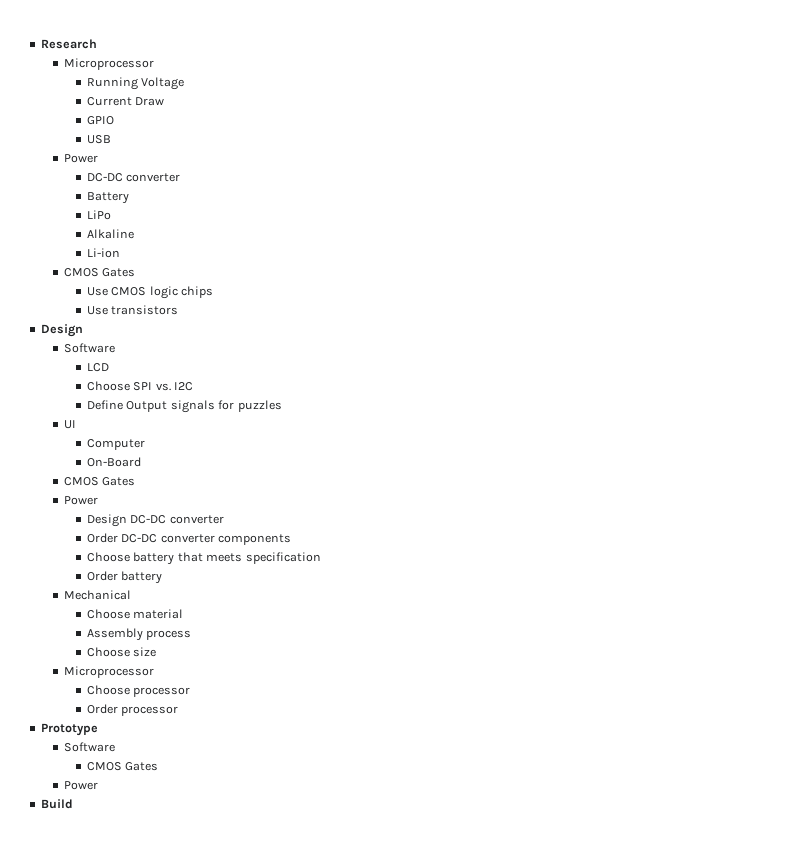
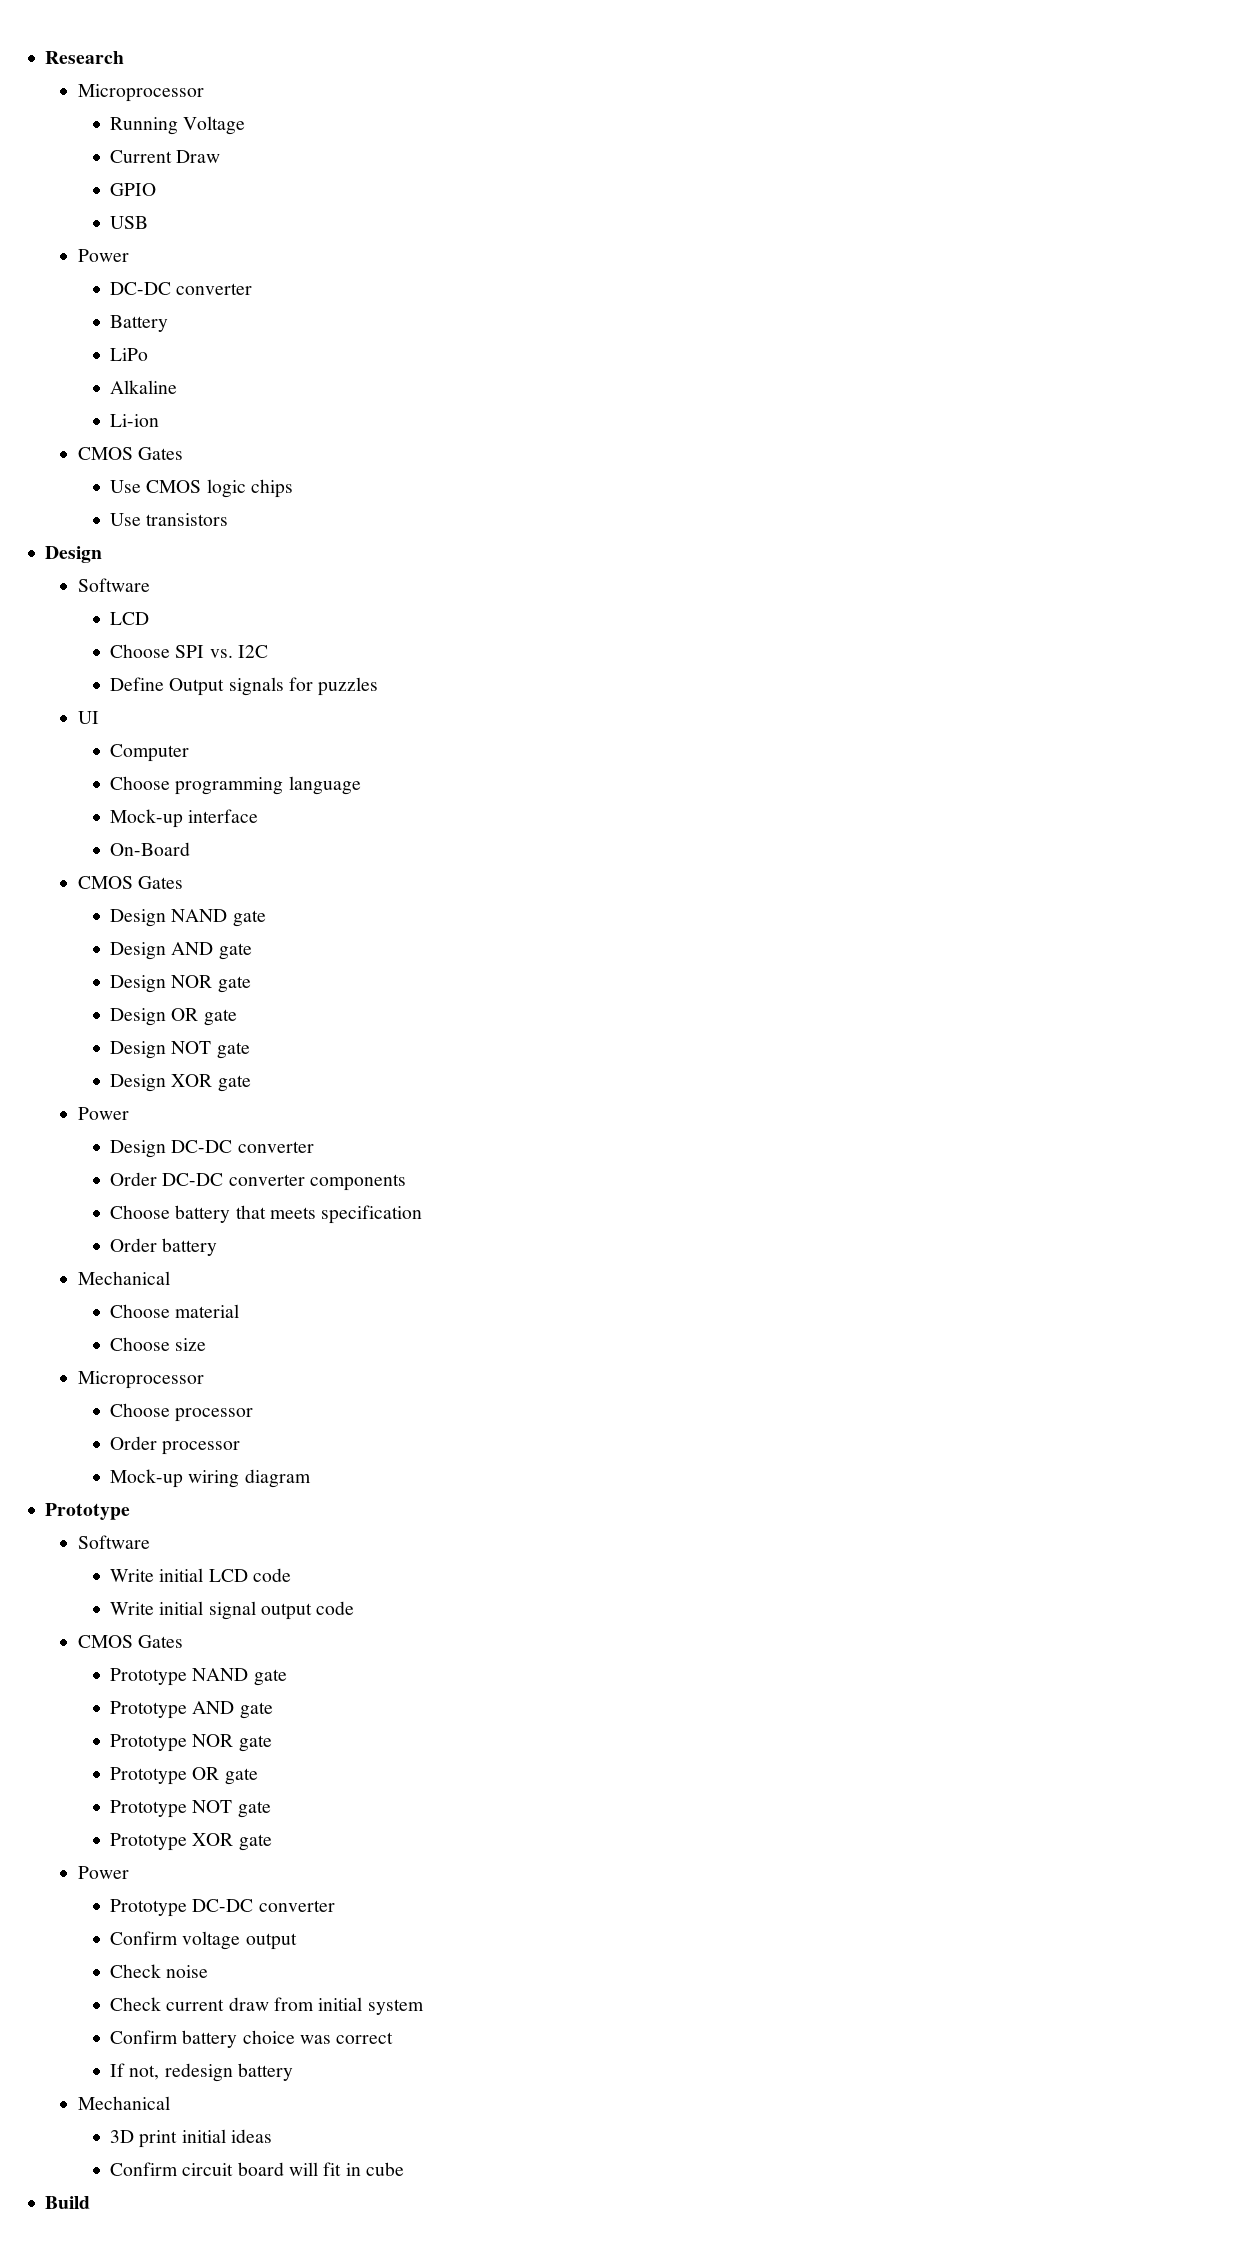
+ Choose programming language
+ Mock-up interface
  On-Board
  CMOS Gates
+ Design NAND gate
+ Design AND gate
+ Design NOR gate
+ Design OR gate
+ Design NOT gate
+ Design XOR gate
- Assembly process
+ Mock-up wiring diagram
  Prototype
  Software
+ Write initial LCD code
+ Write initial signal output code
  CMOS Gates
+ Prototype NAND gate
+ Prototype AND gate
+ Prototype NOR gate
+ Prototype OR gate
+ Prototype NOT gate
+ Prototype XOR gate
  Power
+ Prototype DC-DC converter
+ Confirm voltage output
+ Check noise
+ Check current draw from initial system
+ Confirm battery choice was correct
+ If not, redesign battery
+ Mechanical
+ 3D print initial ideas
+ Confirm circuit board will fit in cube

